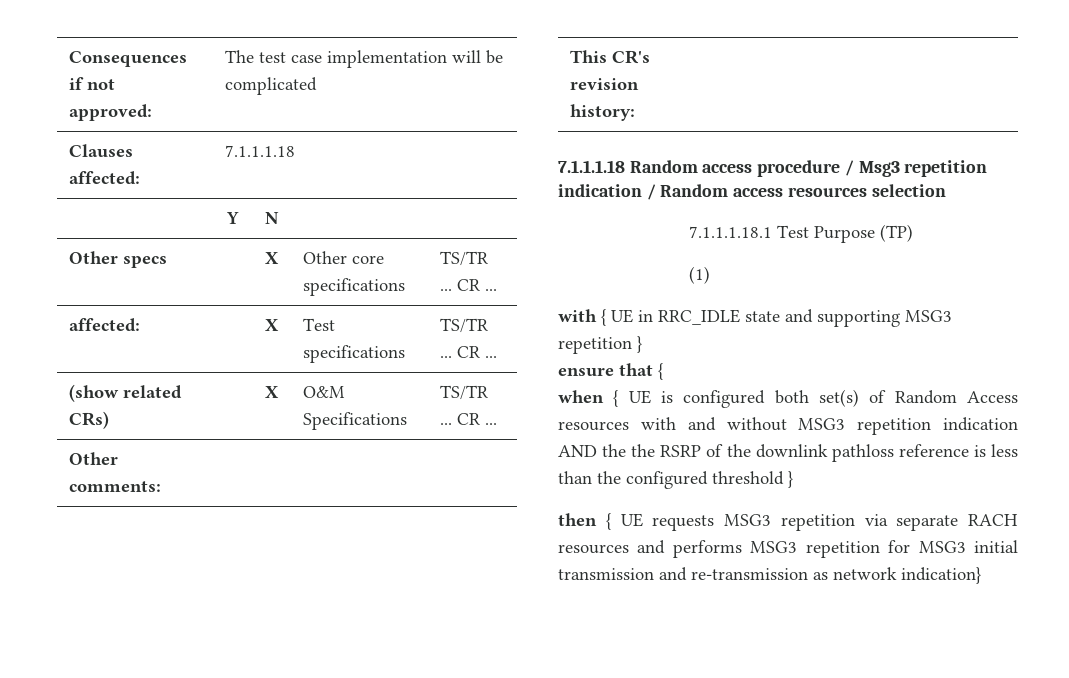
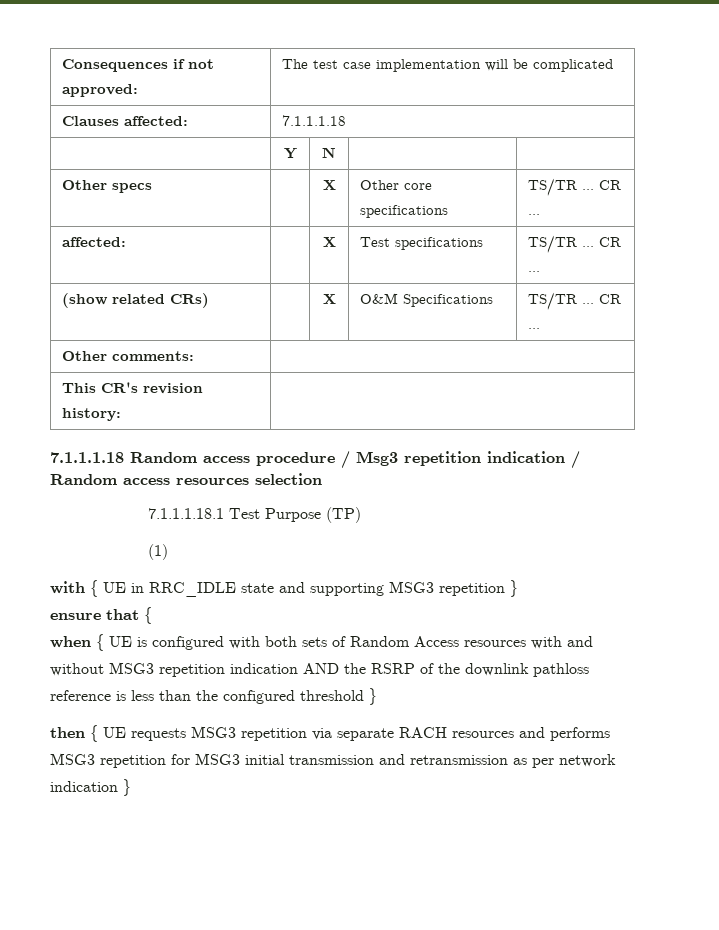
- when { UE is configured both set(s) of Random Access resources with and without MSG3 repetition indication AND the the RSRP of the downlink pathloss reference is less than the configured threshold }
+ when { UE is configured with both sets of Random Access resources with and without MSG3 repetition indication AND the RSRP of the downlink pathloss reference is less than the configured threshold }
- then { UE requests MSG3 repetition via separate RACH resources and performs MSG3 repetition for MSG3 initial transmission and re-transmission as network indication}
+ then { UE requests MSG3 repetition via separate RACH resources and performs MSG3 repetition for MSG3 initial transmission and retransmission as per network indication }

